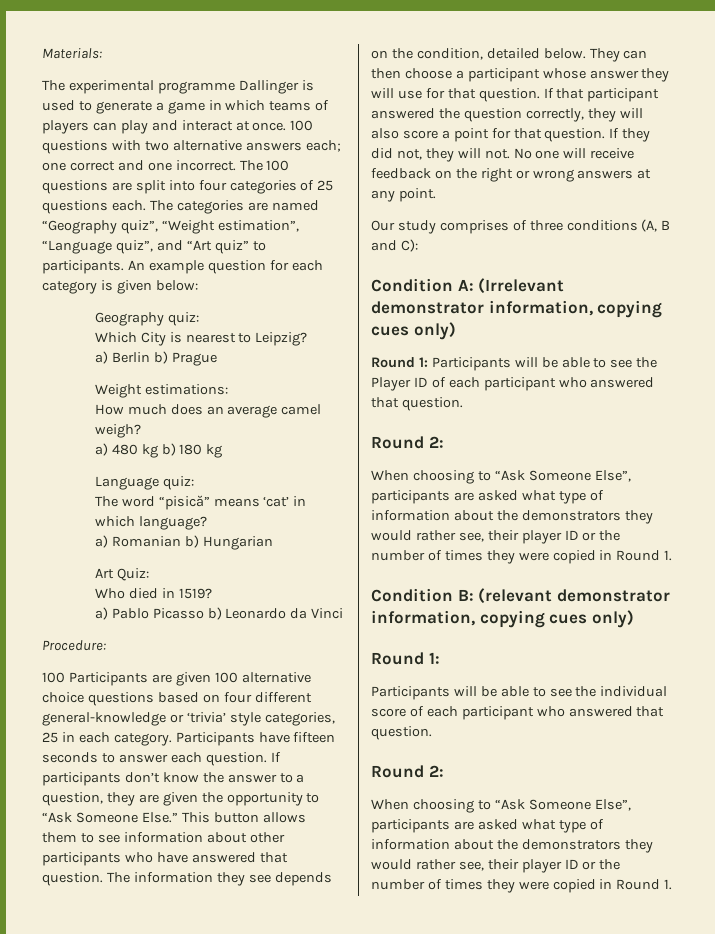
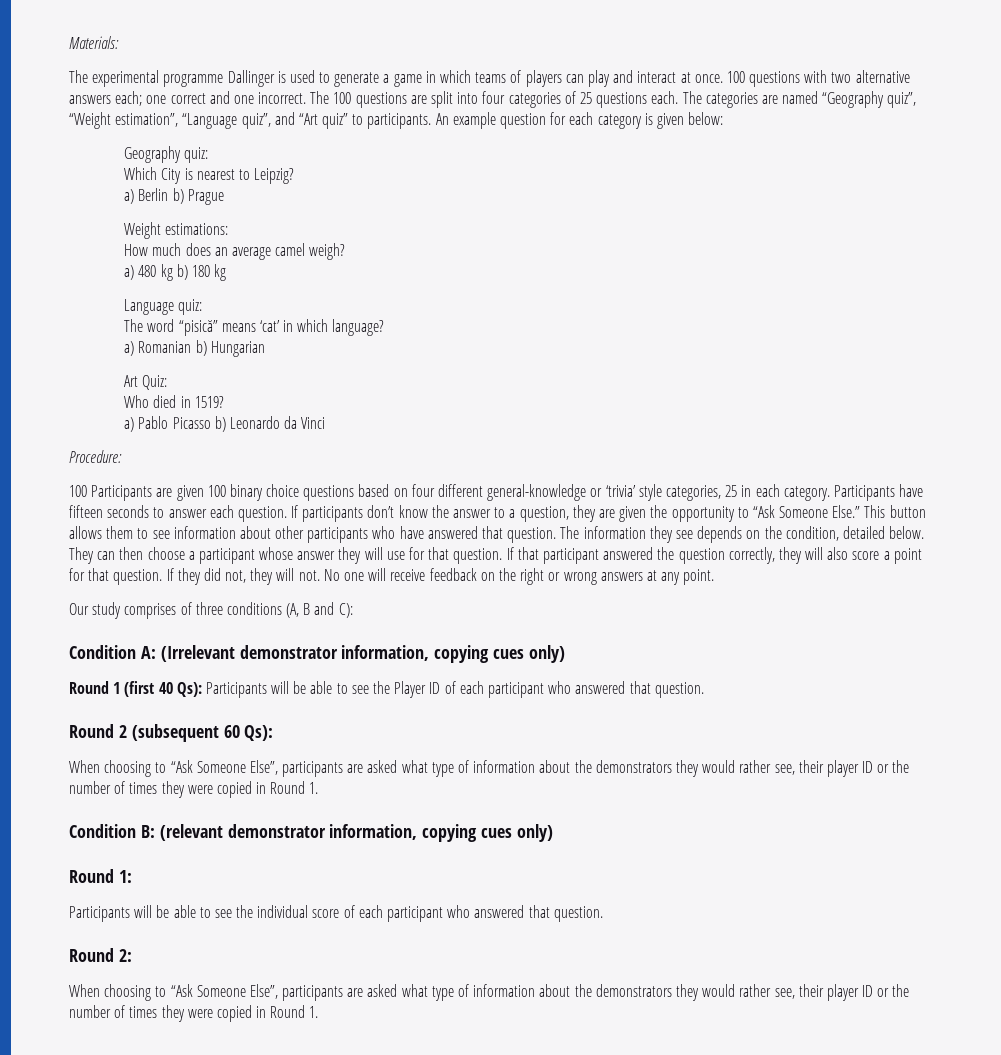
- 100 Participants are given 100 alternative choice questions based on four different general-knowledge or ‘trivia’ style categories, 25 in each category.
+ 100 Participants are given 100 binary choice questions based on four different general-knowledge or ‘trivia’ style categories, 25 in each category.
- Round 1: Participants will be able to see the Player ID of each participant who answered that question.
- Round 2:
+ Round 1 (first 40 Qs): Participants will be able to see the Player ID of each participant who answered that question.
+ Round 2 (subsequent 60 Qs):

